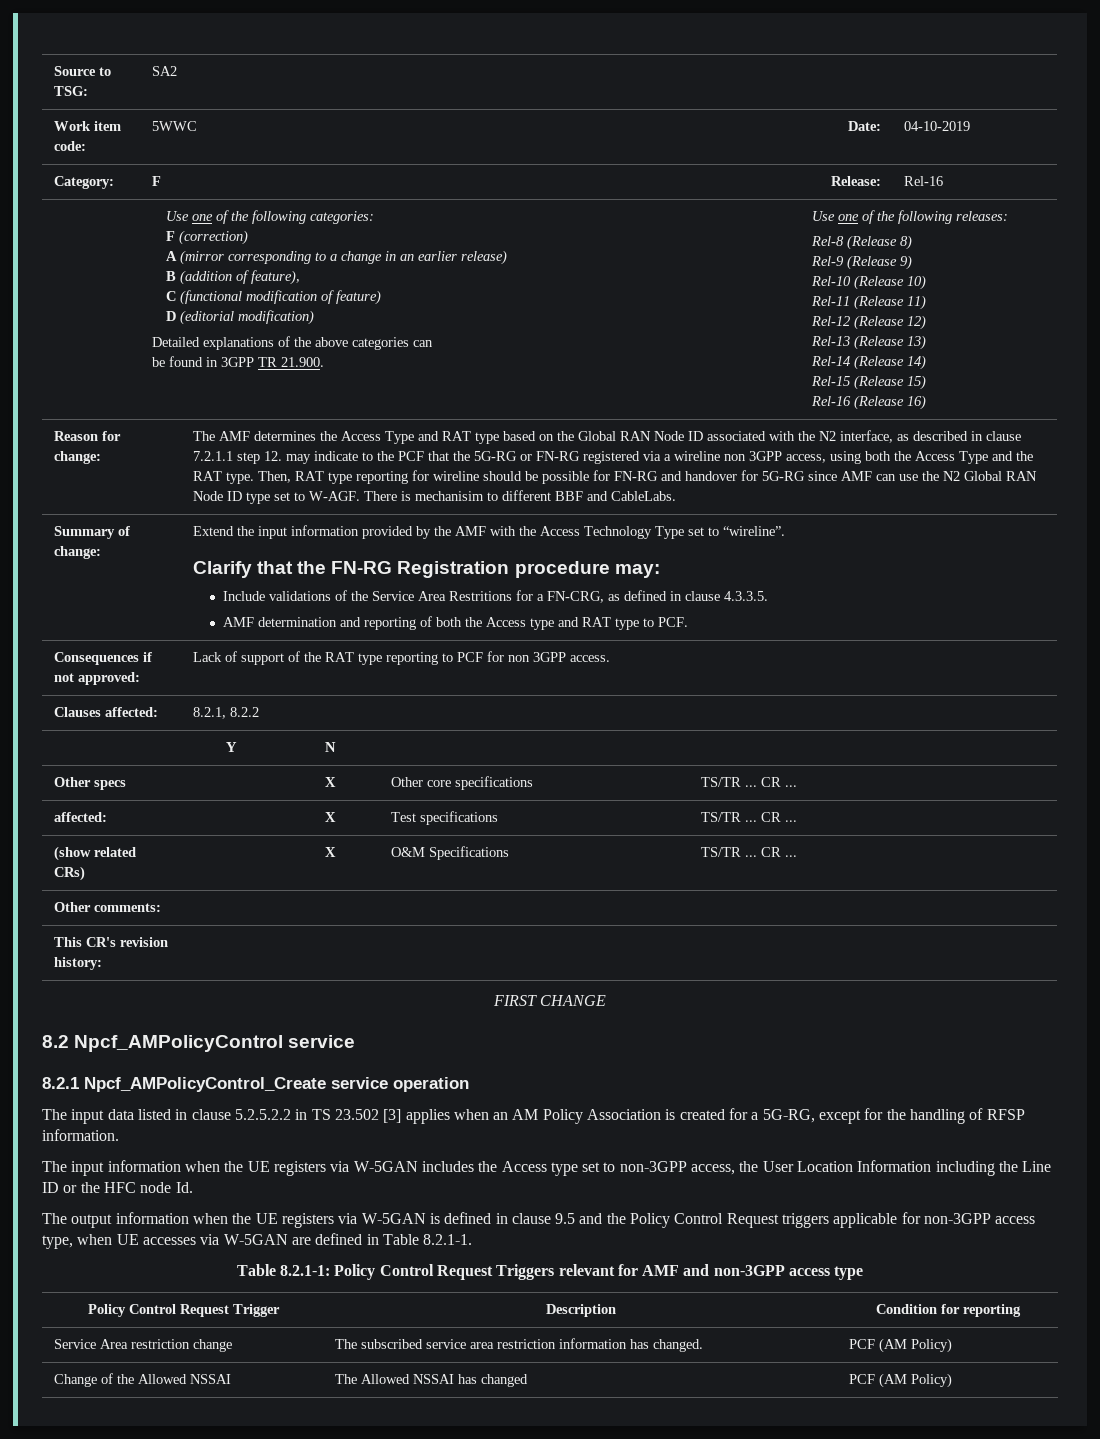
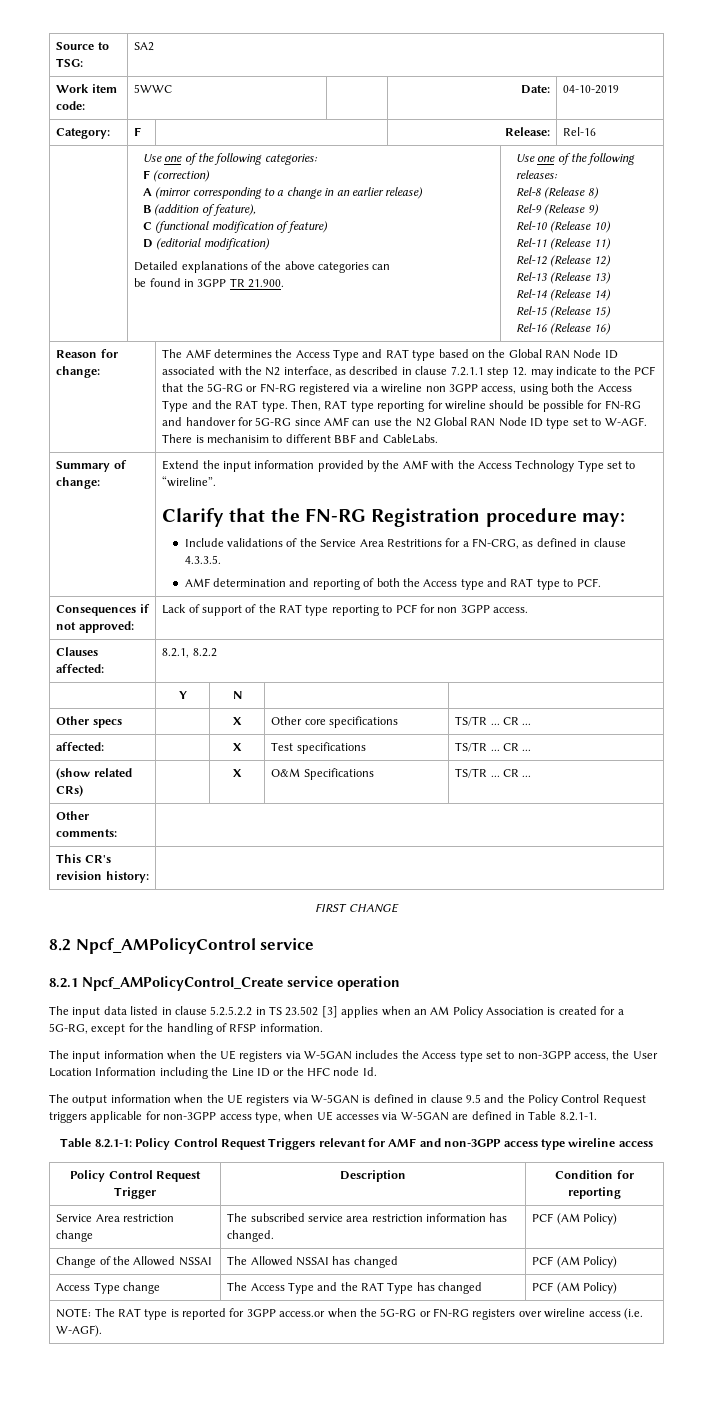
- Table 8.2.1-1: Policy Control Request Triggers relevant for AMF and non-3GPP access type
+ Table 8.2.1-1: Policy Control Request Triggers relevant for AMF and non-3GPP access type wireline access
+ Access Type change | The Access Type and the RAT Type has changed | PCF (AM Policy)
+ NOTE: The RAT type is reported for 3GPP access.or when the 5G-RG or FN-RG registers over wireline access (i.e. W-AGF).

